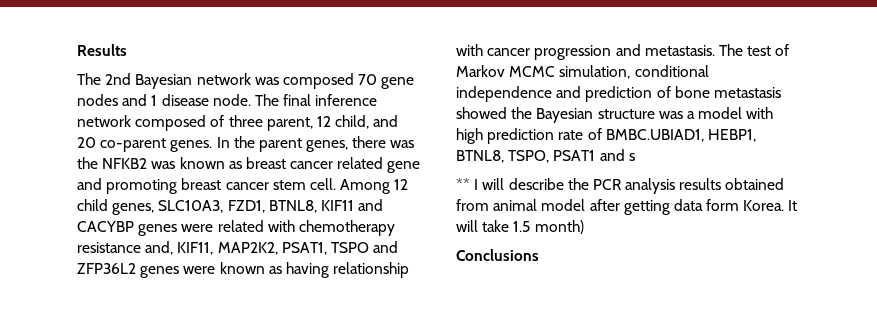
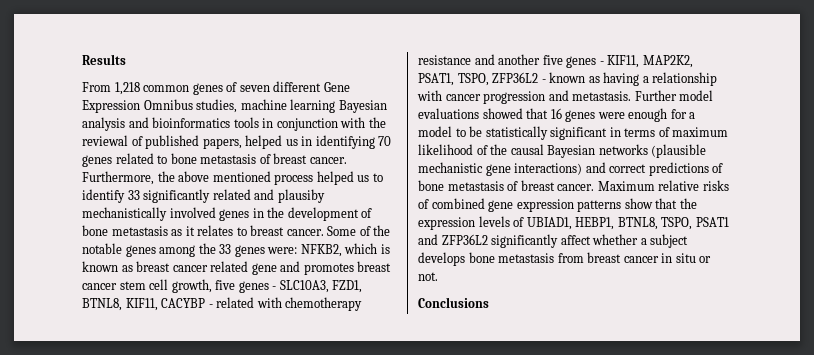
- The 2nd Bayesian network was composed 70 gene nodes and 1 disease node. The final inference network composed of three parent, 12 child, and 20 co-parent genes. In the parent genes, there was the NFKB2 was known as breast cancer related gene and promoting breast cancer stem cell. Among 12 child genes, SLC10A3, FZD1, BTNL8, KIF11 and CACYBP genes were related with chemotherapy resistance and, KIF11, MAP2K2, PSAT1, TSPO and ZFP36L2 genes were known as having relationship with cancer progression and metastasis.
+ From 1,218 common genes of seven different Gene Expression Omnibus studies, machine learning Bayesian analysis and bioinformatics tools in conjunction with the reviewal of published papers, helped us in identifying 70 genes related to bone metastasis of breast cancer. Furthermore, the above mentioned process helped us to identify 33 significantly related and plausiby mechanistically involved genes in the development of bone metastasis as it relates to breast cancer. Some of the notable genes among the 33 genes were: NFKB2, which is known as breast cancer related gene and promotes breast cancer stem cell growth, five genes - SLC10A3, FZD1, BTNL8, KIF11, CACYBP - related with chemotherapy resistance and another five genes - KIF11, MAP2K2, PSAT1, TSPO, ZFP36L2 - known as having a relationship with cancer progression and metastasis.
- The test of Markov MCMC simulation, conditional independence and prediction of bone metastasis showed the Bayesian structure was a model with high prediction rate of BMBC.UBIAD1, HEBP1, BTNL8, TSPO, PSAT1 and s
- ** I will describe the PCR analysis results obtained from animal model after getting data form Korea. It will take 1.5 month)
+ Further model evaluations showed that 16 genes were enough for a model to be statistically significant in terms of maximum likelihood of the causal Bayesian networks (plausible mechanistic gene interactions) and correct predictions of bone metastasis of breast cancer. Maximum relative risks of combined gene expression patterns show that the expression levels of UBIAD1, HEBP1, BTNL8, TSPO, PSAT1 and ZFP36L2 significantly affect whether a subject develops bone metastasis from breast cancer in situ or not.

